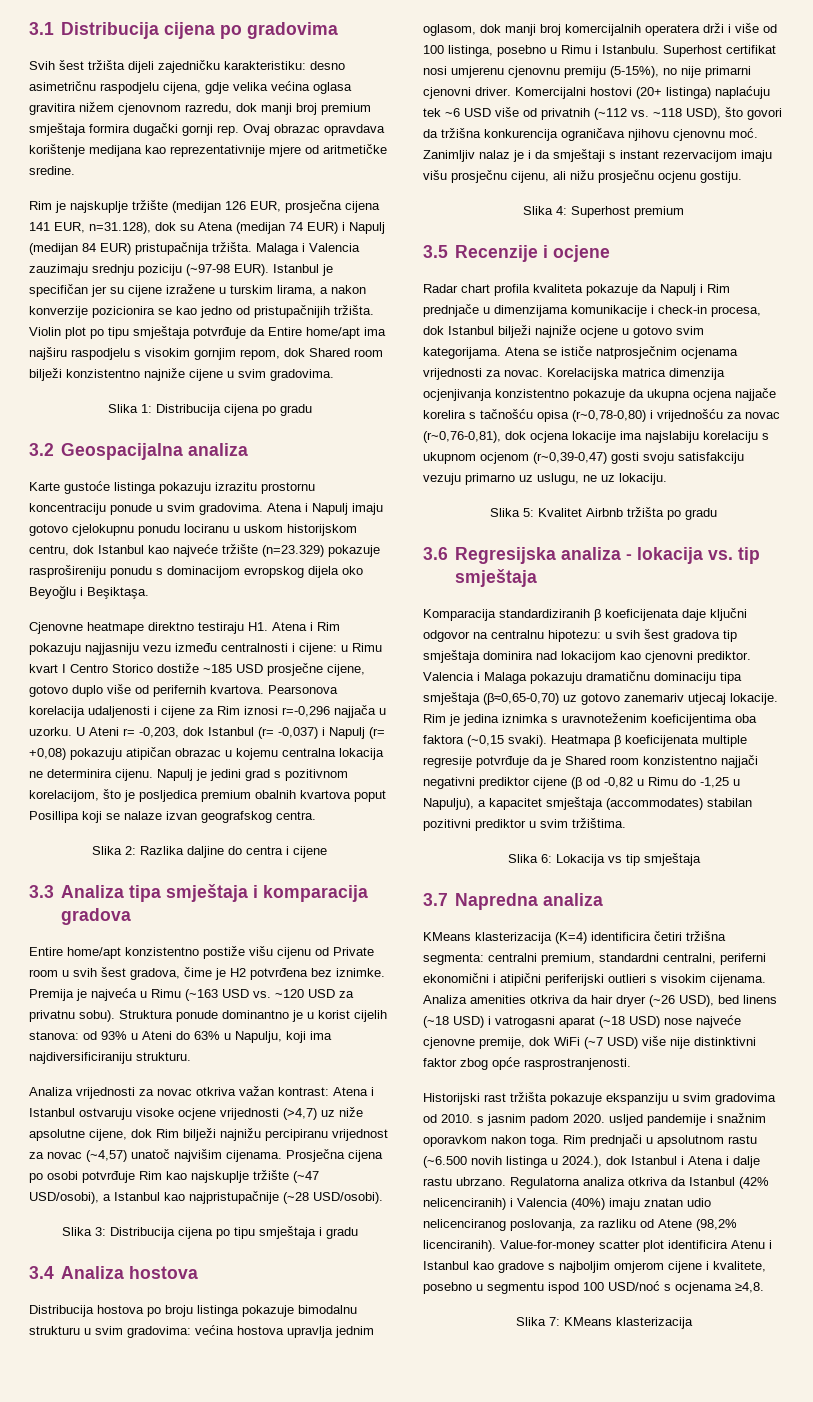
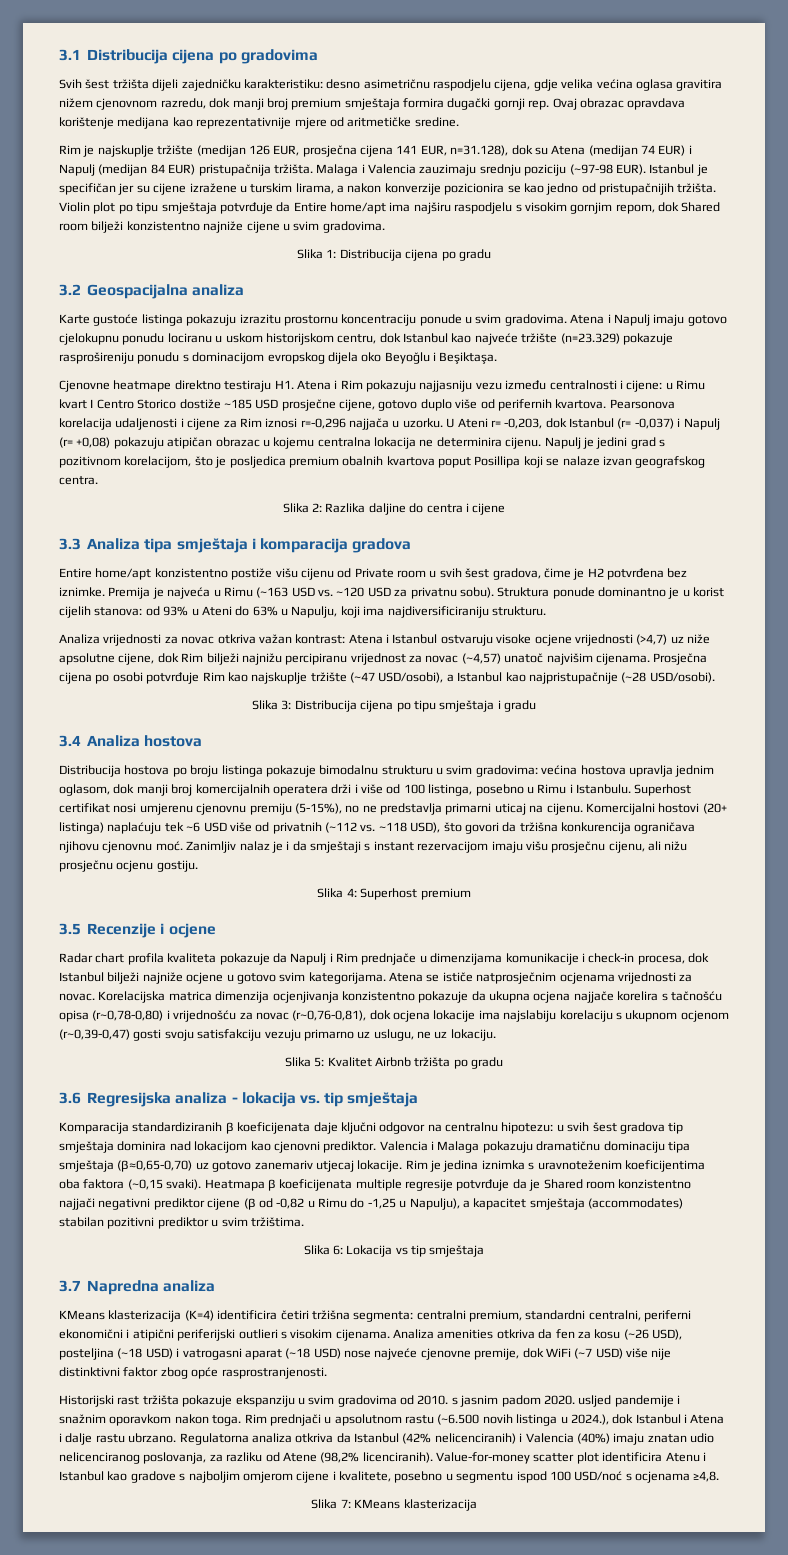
- Superhost certifikat nosi umjerenu cjenovnu premiju (5-15%), no nije primarni cjenovni driver.
+ Superhost certifikat nosi umjerenu cjenovnu premiju (5-15%), no ne predstavlja primarni uticaj na cijenu.
- Analiza amenities otkriva da hair dryer (~26 USD), bed linens (~18 USD) i vatrogasni aparat (~18 USD) nose najveće cjenovne premije, dok WiFi (~7 USD) više nije distinktivni faktor zbog opće rasprostranjenosti.
+ Analiza amenities otkriva da fen za kosu (~26 USD), posteljina (~18 USD) i vatrogasni aparat (~18 USD) nose najveće cjenovne premije, dok WiFi (~7 USD) više nije distinktivni faktor zbog opće rasprostranjenosti.

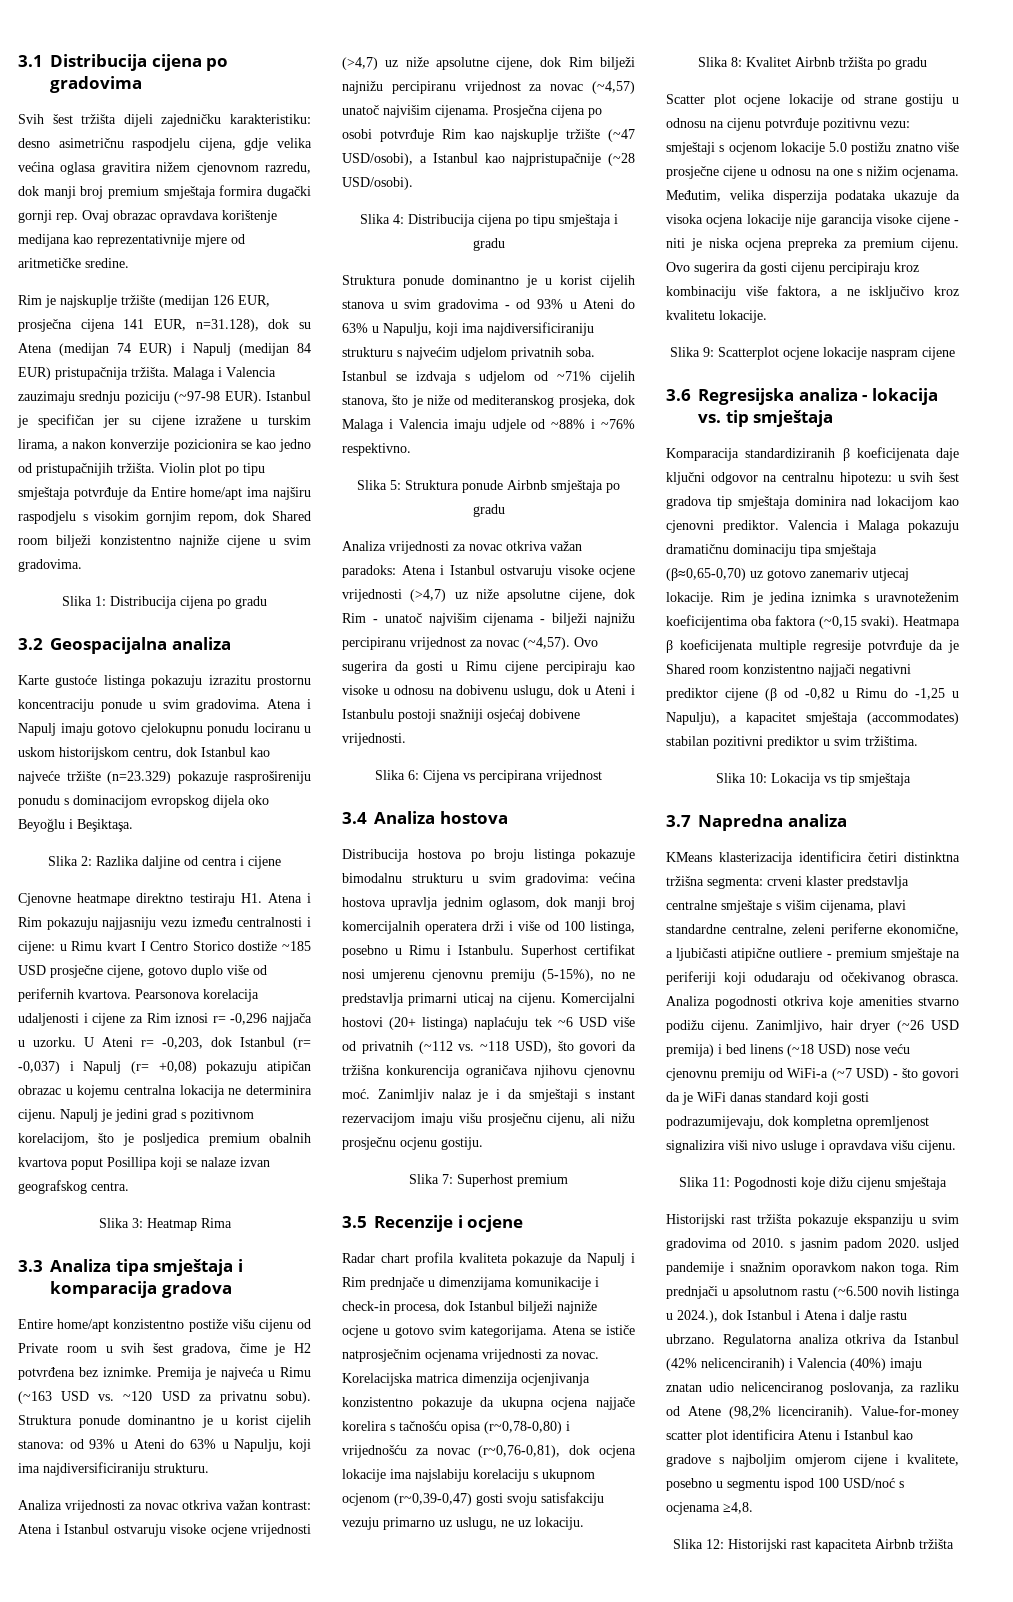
+ Slika 2: Razlika daljine od centra i cijene
- Pearsonova korelacija udaljenosti i cijene za Rim iznosi r=-0,296 najjača u uzorku.
+ Pearsonova korelacija udaljenosti i cijene za Rim iznosi r= -0,296 najjača u uzorku.
- Slika 2: Razlika daljine do centra i cijene
+ Slika 3: Heatmap Rima
- Slika 3: Distribucija cijena po tipu smještaja i gradu
+ Slika 4: Distribucija cijena po tipu smještaja i gradu
+ Struktura ponude dominantno je u korist cijelih stanova u svim gradovima - od 93% u Ateni do 63% u Napulju, koji ima najdiversificiraniju strukturu s najvećim udjelom privatnih soba. Istanbul se izdvaja s udjelom od ~71% cijelih stanova, što je niže od mediteranskog prosjeka, dok Malaga i Valencia imaju udjele od ~88% i ~76% respektivno.
+ Slika 5: Struktura ponude Airbnb smještaja po gradu
+ Analiza vrijednosti za novac otkriva važan paradoks: Atena i Istanbul ostvaruju visoke ocjene vrijednosti (>4,7) uz niže apsolutne cijene, dok Rim - unatoč najvišim cijenama - bilježi najnižu percipiranu vrijednost za novac (~4,57). Ovo sugerira da gosti u Rimu cijene percipiraju kao visoke u odnosu na dobivenu uslugu, dok u Ateni i Istanbulu postoji snažniji osjećaj dobivene vrijednosti.
+ Slika 6: Cijena vs percipirana vrijednost
- Slika 4: Superhost premium
+ Slika 7: Superhost premium
- Slika 5: Kvalitet Airbnb tržišta po gradu
+ Slika 8: Kvalitet Airbnb tržišta po gradu
+ Scatter plot ocjene lokacije od strane gostiju u odnosu na cijenu potvrđuje pozitivnu vezu: smještaji s ocjenom lokacije 5.0 postižu znatno više prosječne cijene u odnosu na one s nižim ocjenama. Međutim, velika disperzija podataka ukazuje da visoka ocjena lokacije nije garancija visoke cijene - niti je niska ocjena prepreka za premium cijenu. Ovo sugerira da gosti cijenu percipiraju kroz kombinaciju više faktora, a ne isključivo kroz kvalitetu lokacije.
+ Slika 9: Scatterplot ocjene lokacije naspram cijene
- Slika 6: Lokacija vs tip smještaja
+ Slika 10: Lokacija vs tip smještaja
- KMeans klasterizacija (K=4) identificira četiri tržišna segmenta: centralni premium, standardni centralni, periferni ekonomični i atipični periferijski outlieri s visokim cijenama. Analiza amenities otkriva da fen za kosu (~26 USD), posteljina (~18 USD) i vatrogasni aparat (~18 USD) nose najveće cjenovne premije, dok WiFi (~7 USD) više nije distinktivni faktor zbog opće rasprostranjenosti.
+ KMeans klasterizacija identificira četiri distinktna tržišna segmenta: crveni klaster predstavlja centralne smještaje s višim cijenama, plavi standardne centralne, zeleni periferne ekonomične, a ljubičasti atipične outliere - premium smještaje na periferiji koji odudaraju od očekivanog obrasca. Analiza pogodnosti otkriva koje amenities stvarno podižu cijenu. Zanimljivo, hair dryer (~26 USD premija) i bed linens (~18 USD) nose veću cjenovnu premiju od WiFi-a (~7 USD) - što govori da je WiFi danas standard koji gosti podrazumijevaju, dok kompletna opremljenost signalizira viši nivo usluge i opravdava višu cijenu.
+ Slika 11: Pogodnosti koje dižu cijenu smještaja
- Slika 7: KMeans klasterizacija
+ Slika 12: Historijski rast kapaciteta Airbnb tržišta

